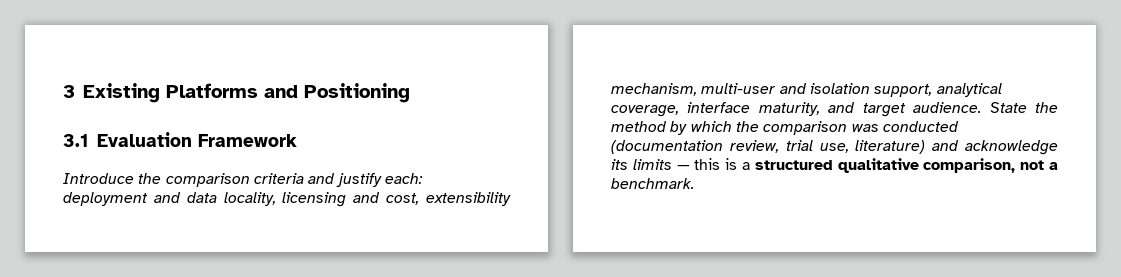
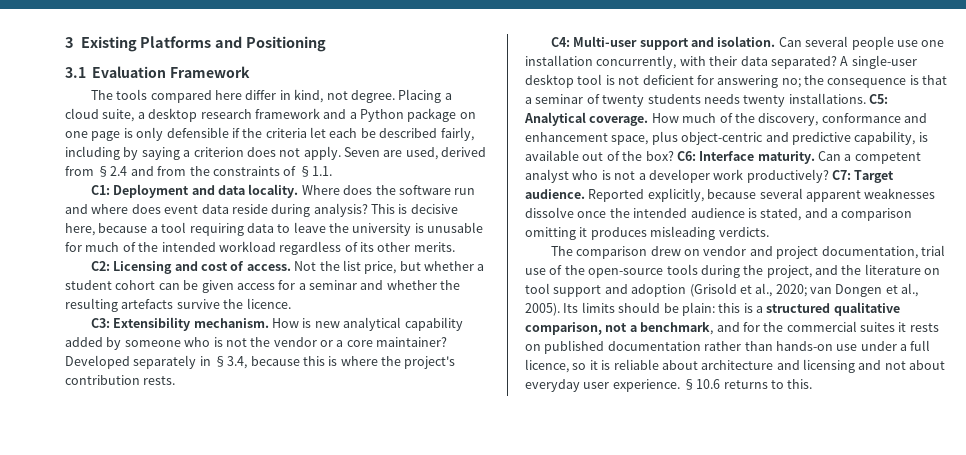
- Introduce the comparison criteria and justify each: deployment and data locality, licensing and cost, extensibility mechanism, multi-user and isolation support, analytical coverage, interface maturity, and target audience. State the method by which the comparison was conducted (documentation review, trial use, literature) and acknowledge its limits — this is a structured qualitative comparison, not a benchmark.
+ The tools compared here differ in kind, not degree. Placing a cloud suite, a desktop research framework and a Python package on one page is only defensible if the criteria let each be described fairly, including by saying a criterion does not apply. Seven are used, derived from §2.4 and from the constraints of §1.1.
+ C1: Deployment and data locality. Where does the software run and where does event data reside during analysis? This is decisive here, because a tool requiring data to leave the university is unusable for much of the intended workload regardless of its other merits.
+ C2: Licensing and cost of access. Not the list price, but whether a student cohort can be given access for a seminar and whether the resulting artefacts survive the licence.
+ C3: Extensibility mechanism. How is new analytical capability added by someone who is not the vendor or a core maintainer? Developed separately in §3.4, because this is where the project's contribution rests.
+ C4: Multi-user support and isolation. Can several people use one installation concurrently, with their data separated? A single-user desktop tool is not deficient for answering no; the consequence is that a seminar of twenty students needs twenty installations. C5: Analytical coverage. How much of the discovery, conformance and enhancement space, plus object-centric and predictive capability, is available out of the box? C6: Interface maturity. Can a competent analyst who is not a developer work productively? C7: Target audience. Reported explicitly, because several apparent weaknesses dissolve once the intended audience is stated, and a comparison omitting it produces misleading verdicts.
+ The comparison drew on vendor and project documentation, trial use of the open-source tools during the project, and the literature on tool support and adoption (Grisold et al., 2020; van Dongen et al., 2005). Its limits should be plain: this is a structured qualitative comparison, not a benchmark, and for the commercial suites it rests on published documentation rather than hands-on use under a full licence, so it is reliable about architecture and licensing and not about everyday user experience. §10.6 returns to this.

